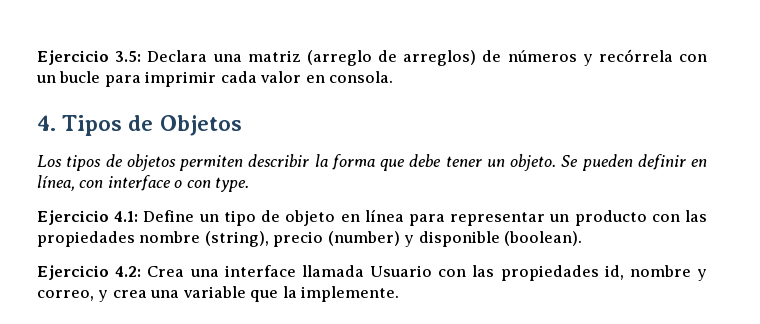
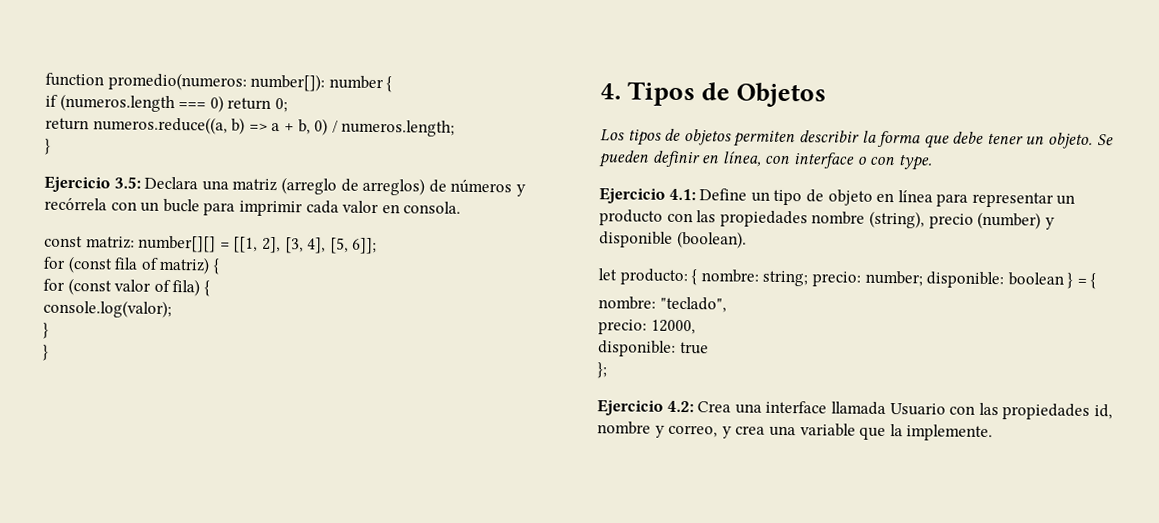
+ function promedio(numeros: number[]): number {
+ if (numeros.length === 0) return 0;
+ return numeros.reduce((a, b) => a + b, 0) / numeros.length;
+ }
+ const matriz: number[][] = [[1, 2], [3, 4], [5, 6]];
+ for (const fila of matriz) {
+ for (const valor of fila) {
+ console.log(valor);
+ }
+ }
+ let producto: { nombre: string; precio: number; disponible: boolean } = {
+ nombre: "teclado",
+ precio: 12000,
+ disponible: true
+ };

